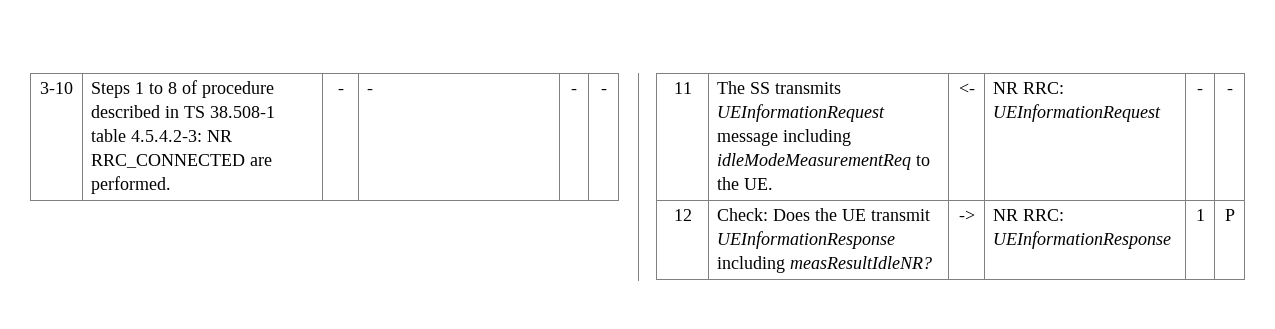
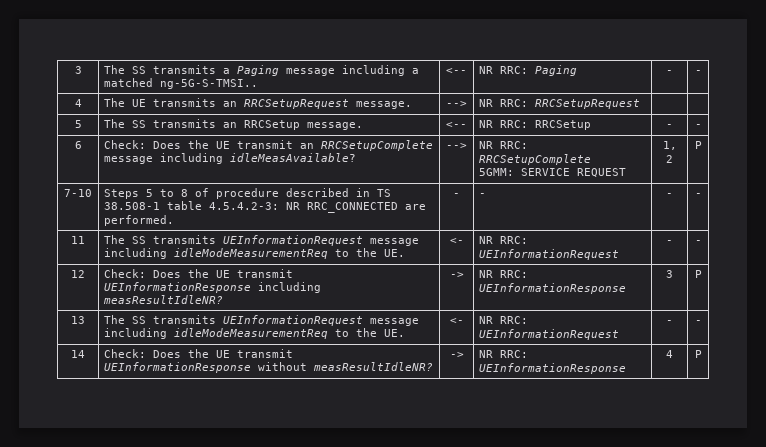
- 3-10 | Steps 1 to 8 of procedure described in TS 38.508-1 table 4.5.4.2-3: NR RRC_CONNECTED are performed. | - | - | - | -
+ 3 | The SS transmits a Paging message including a matched ng-5G-S-TMSI.. | <-- | NR RRC: Paging | - | -
+ 4 | The UE transmits an RRCSetupRequest message. | --> | NR RRC: RRCSetupRequest | |
+ 5 | The SS transmits an RRCSetup message. | <-- | NR RRC: RRCSetup | - | -
+ 6 | Check: Does the UE transmit an RRCSetupComplete message including idleMeasAvailable? | --> | NR RRC: RRCSetupComplete
+ 5GMM: SERVICE REQUEST | 1, 2 | P
+ 7-10 | Steps 5 to 8 of procedure described in TS 38.508-1 table 4.5.4.2-3: NR RRC_CONNECTED are performed. | - | - | - | -
- 12 | Check: Does the UE transmit UEInformationResponse including measResultIdleNR? | -> | NR RRC: UEInformationResponse | 1 | P
+ 12 | Check: Does the UE transmit UEInformationResponse including measResultIdleNR? | -> | NR RRC: UEInformationResponse | 3 | P
+ 13 | The SS transmits UEInformationRequest message including idleModeMeasurementReq to the UE. | <- | NR RRC: UEInformationRequest | - | -
+ 14 | Check: Does the UE transmit UEInformationResponse without measResultIdleNR? | -> | NR RRC: UEInformationResponse | 4 | P

